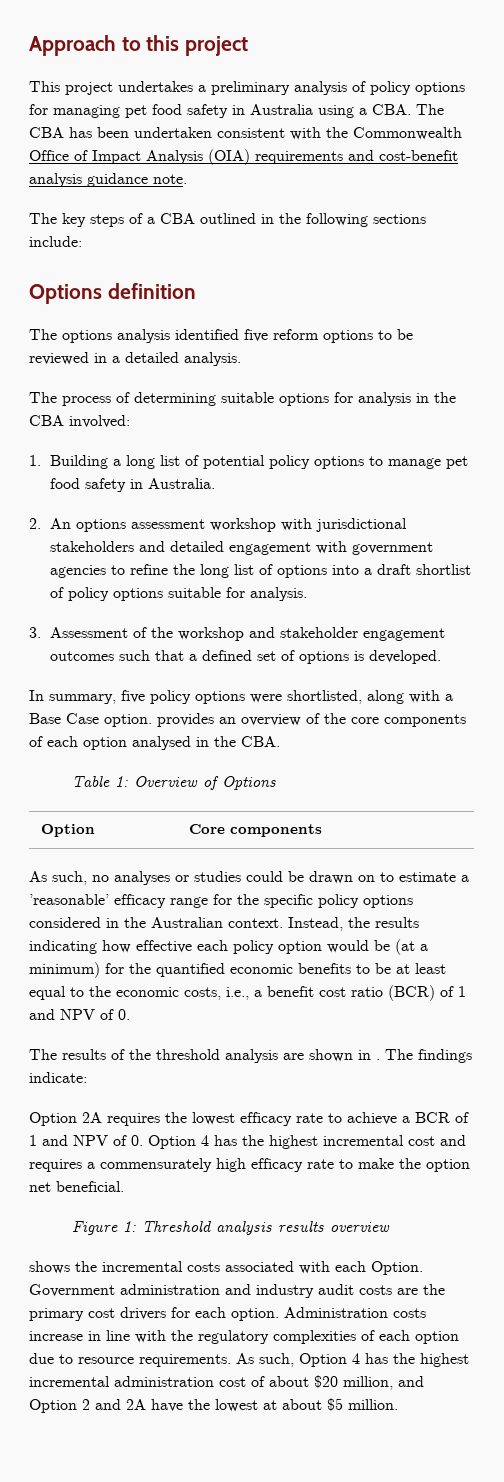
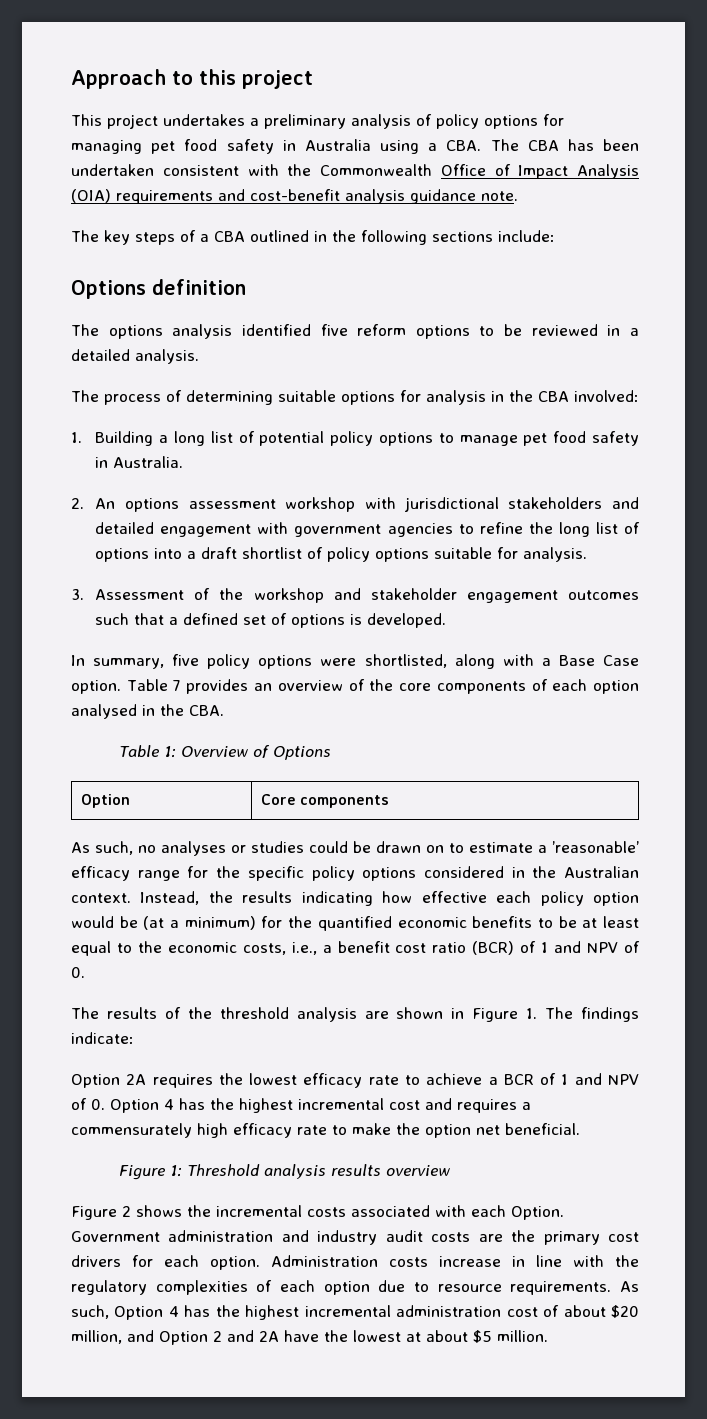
- In summary, five policy options were shortlisted, along with a Base Case option. provides an overview of the core components of each option analysed in the CBA.
+ In summary, five policy options were shortlisted, along with a Base Case option. Table 7 provides an overview of the core components of each option analysed in the CBA.
- The results of the threshold analysis are shown in . The findings indicate:
+ The results of the threshold analysis are shown in Figure 1. The findings indicate:
- shows the incremental costs associated with each Option.
+ Figure 2 shows the incremental costs associated with each Option.

